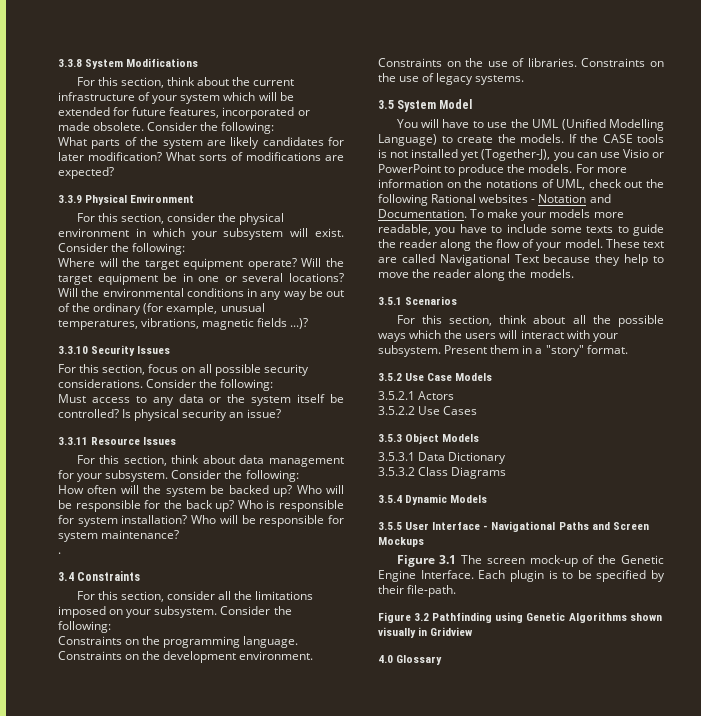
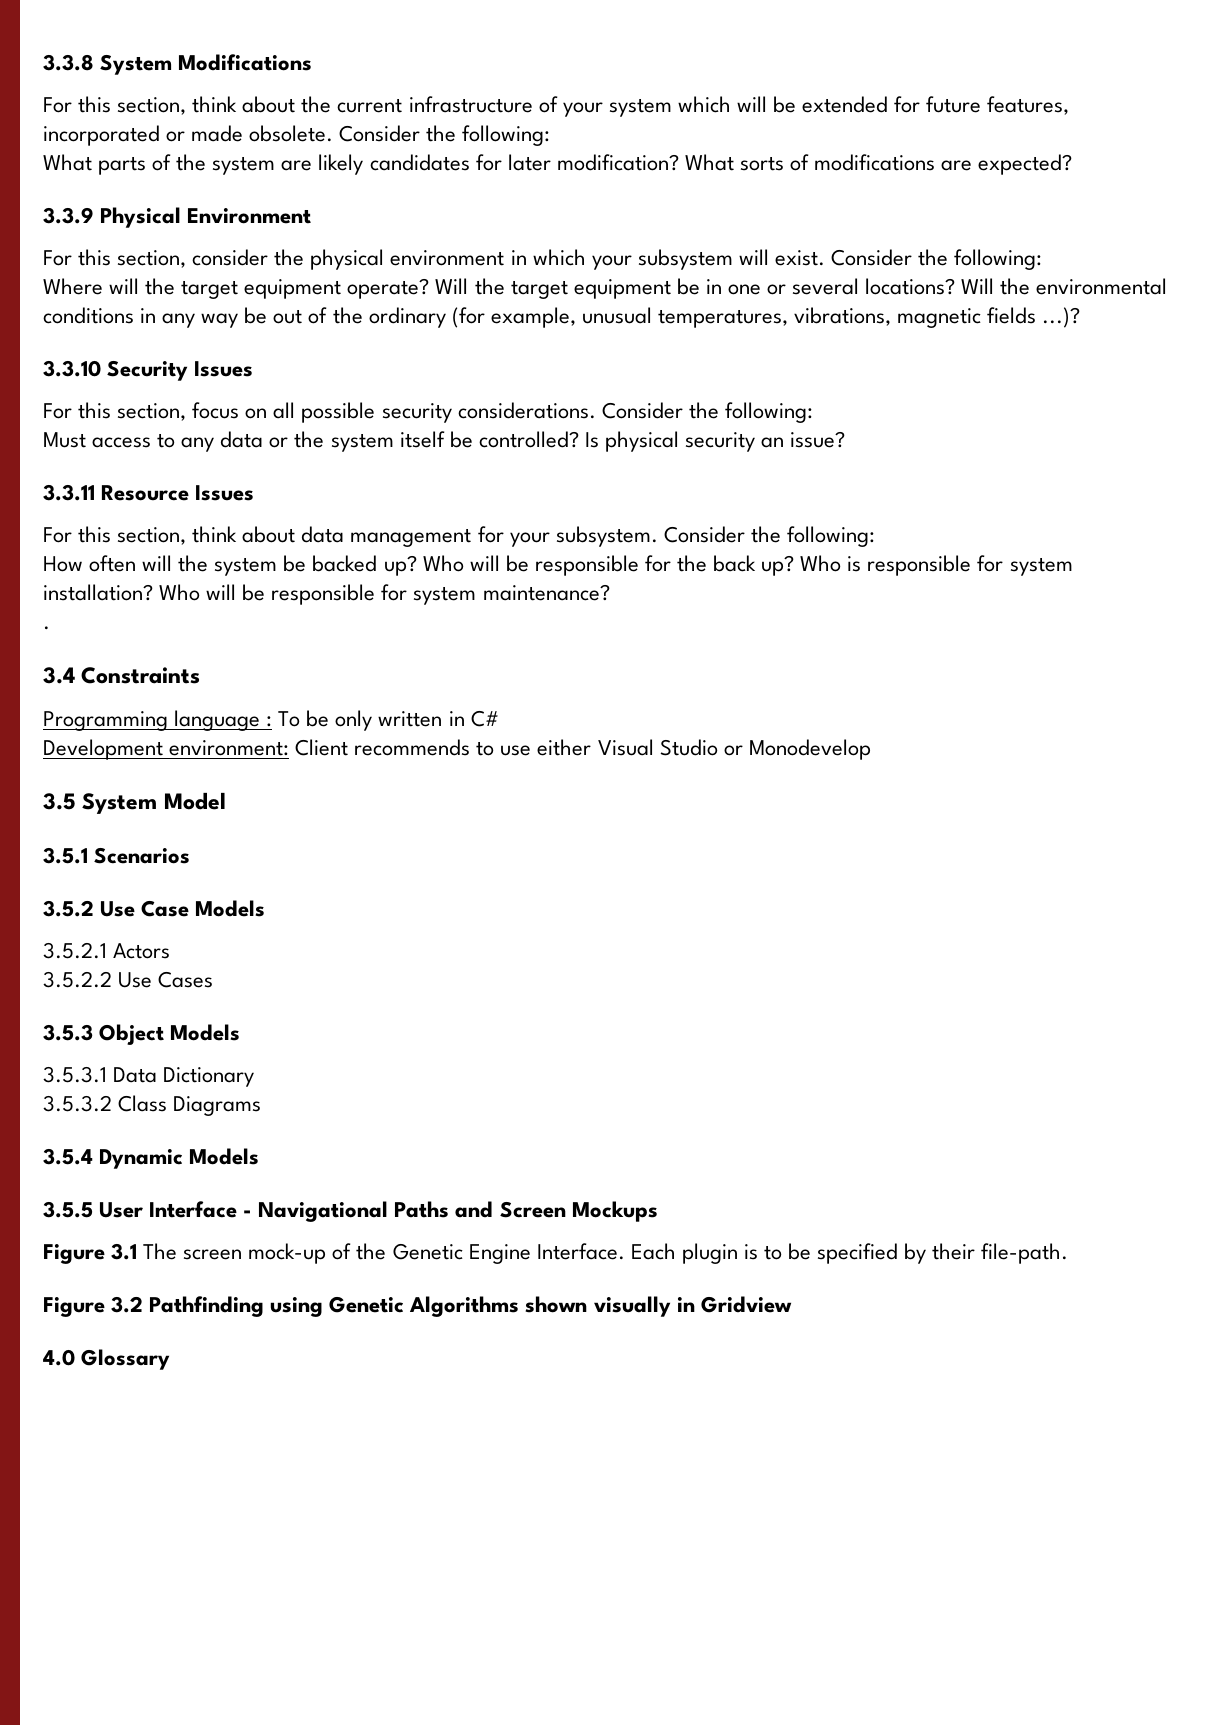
- For this section, consider all the limitations imposed on your subsystem. Consider the following:
- Constraints on the programming language. Constraints on the development environment. Constraints on the use of libraries. Constraints on the use of legacy systems.
+ Programming language : To be only written in C#
+ Development environment: Client recommends to use either Visual Studio or Monodevelop
  3.5 System Model
- You will have to use the UML (Unified Modelling Language) to create the models. If the CASE tools is not installed yet (Together-J), you can use Visio or PowerPoint to produce the models. For more information on the notations of UML, check out the following Rational websites - Notation and Documentation. To make your models more readable, you have to include some texts to guide the reader along the flow of your model. These text are called Navigational Text because they help to move the reader along the models.
  3.5.1 Scenarios
- For this section, think about all the possible ways which the users will interact with your subsystem. Present them in a "story" format.

